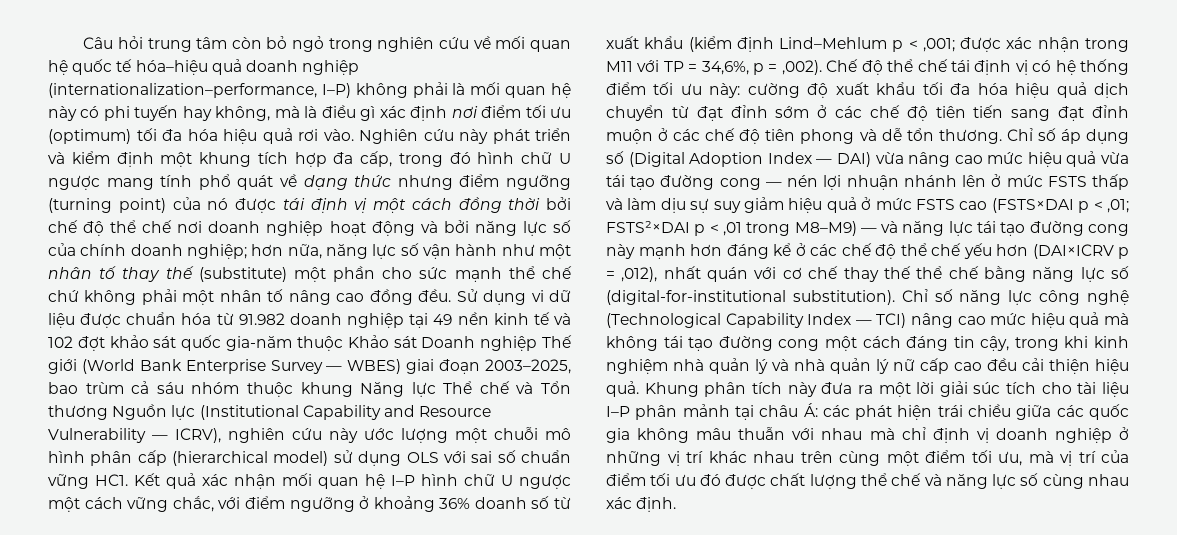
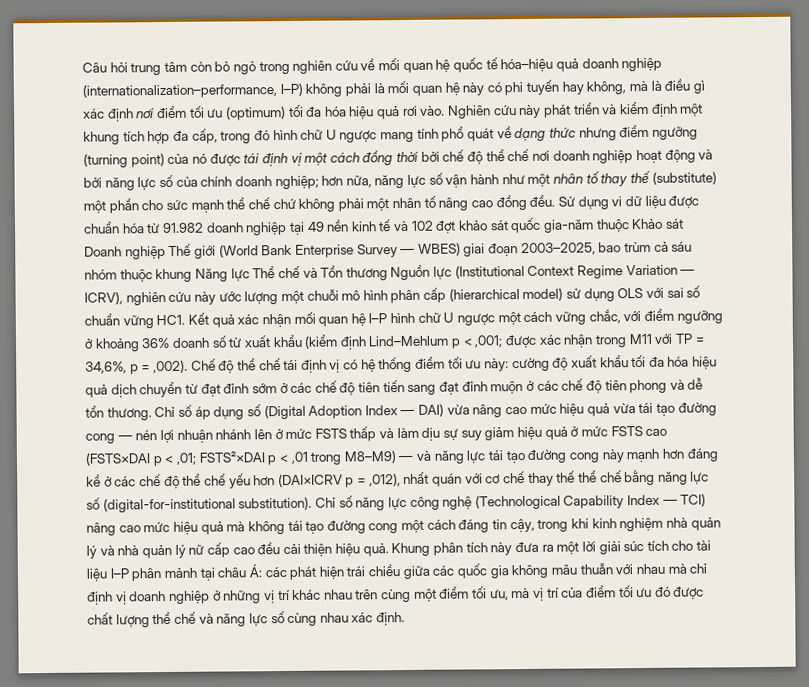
- Sử dụng vi dữ liệu được chuẩn hóa từ 91.982 doanh nghiệp tại 49 nền kinh tế và 102 đợt khảo sát quốc gia-năm thuộc Khảo sát Doanh nghiệp Thế giới (World Bank Enterprise Survey — WBES) giai đoạn 2003–2025, bao trùm cả sáu nhóm thuộc khung Năng lực Thể chế và Tổn thương Nguồn lực (Institutional Capability and Resource Vulnerability — ICRV), nghiên cứu này ước lượng một chuỗi mô hình phân cấp (hierarchical model) sử dụng OLS với sai số chuẩn vững HC1. Kết quả xác nhận mối quan hệ I–P hình chữ U ngược một cách vững chắc, với điểm ngưỡng ở khoảng 36% doanh số từ xuất khẩu (kiểm định Lind–Mehlum p < ,001;
+ Sử dụng vi dữ liệu được chuẩn hóa từ 91.982 doanh nghiệp tại 49 nền kinh tế và 102 đợt khảo sát quốc gia-năm thuộc Khảo sát Doanh nghiệp Thế giới (World Bank Enterprise Survey — WBES) giai đoạn 2003–2025, bao trùm cả sáu nhóm thuộc khung Năng lực Thể chế và Tổn thương Nguồn lực (Institutional Context Regime Variation — ICRV), nghiên cứu này ước lượng một chuỗi mô hình phân cấp (hierarchical model) sử dụng OLS với sai số chuẩn vững HC1. Kết quả xác nhận mối quan hệ I–P hình chữ U ngược một cách vững chắc, với điểm ngưỡng ở khoảng 36% doanh số từ xuất khẩu (kiểm định Lind–Mehlum p < ,001;

